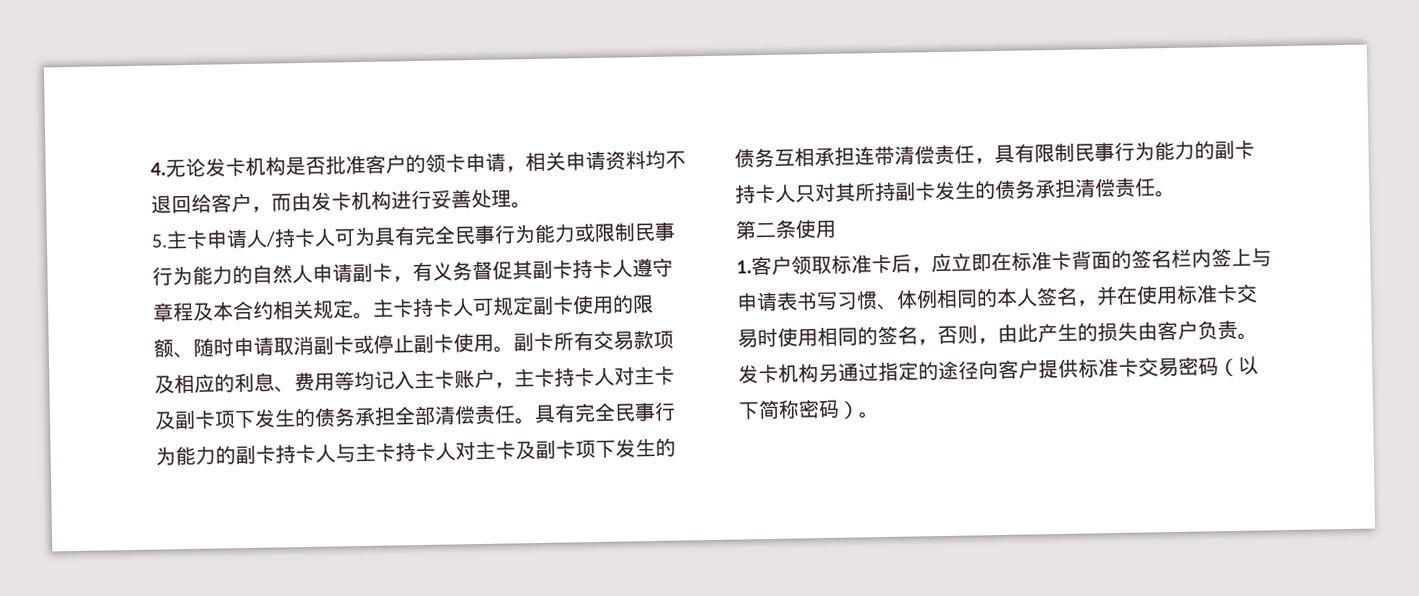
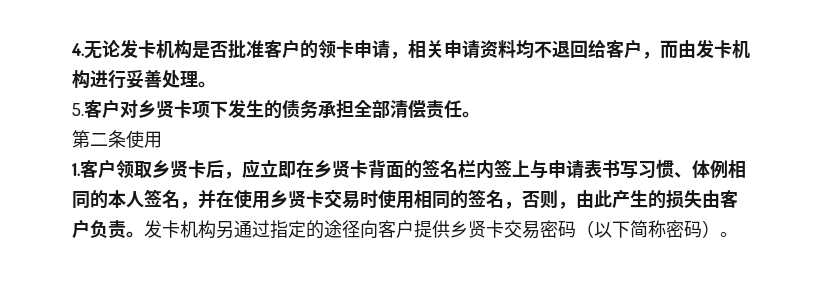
- 5.主卡申请人/持卡人可为具有完全民事行为能力或限制民事行为能力的自然人申请副卡，有义务督促其副卡持卡人遵守章程及本合约相关规定。主卡持卡人可规定副卡使用的限额、随时申请取消副卡或停止副卡使用。副卡所有交易款项及相应的利息、费用等均记入主卡账户，主卡持卡人对主卡及副卡项下发生的债务承担全部清偿责任。具有完全民事行为能力的副卡持卡人与主卡持卡人对主卡及副卡项下发生的债务互相承担连带清偿责任，具有限制民事行为能力的副卡持卡人只对其所持副卡发生的债务承担清偿责任。
+ 5.客户对乡贤卡项下发生的债务承担全部清偿责任。
- 1.客户领取标准卡后，应立即在标准卡背面的签名栏内签上与申请表书写习惯、体例相同的本人签名，并在使用标准卡交易时使用相同的签名，否则，由此产生的损失由客户负责。
+ 1.客户领取乡贤卡后，应立即在乡贤卡背面的签名栏内签上与申请表书写习惯、体例相同的本人签名，并在使用乡贤卡交易时使用相同的签名，否则，由此产生的损失由客户负责。
- 发卡机构另通过指定的途径向客户提供标准卡交易密码（以下简称密码）。
+ 发卡机构另通过指定的途径向客户提供乡贤卡交易密码（以下简称密码）。

